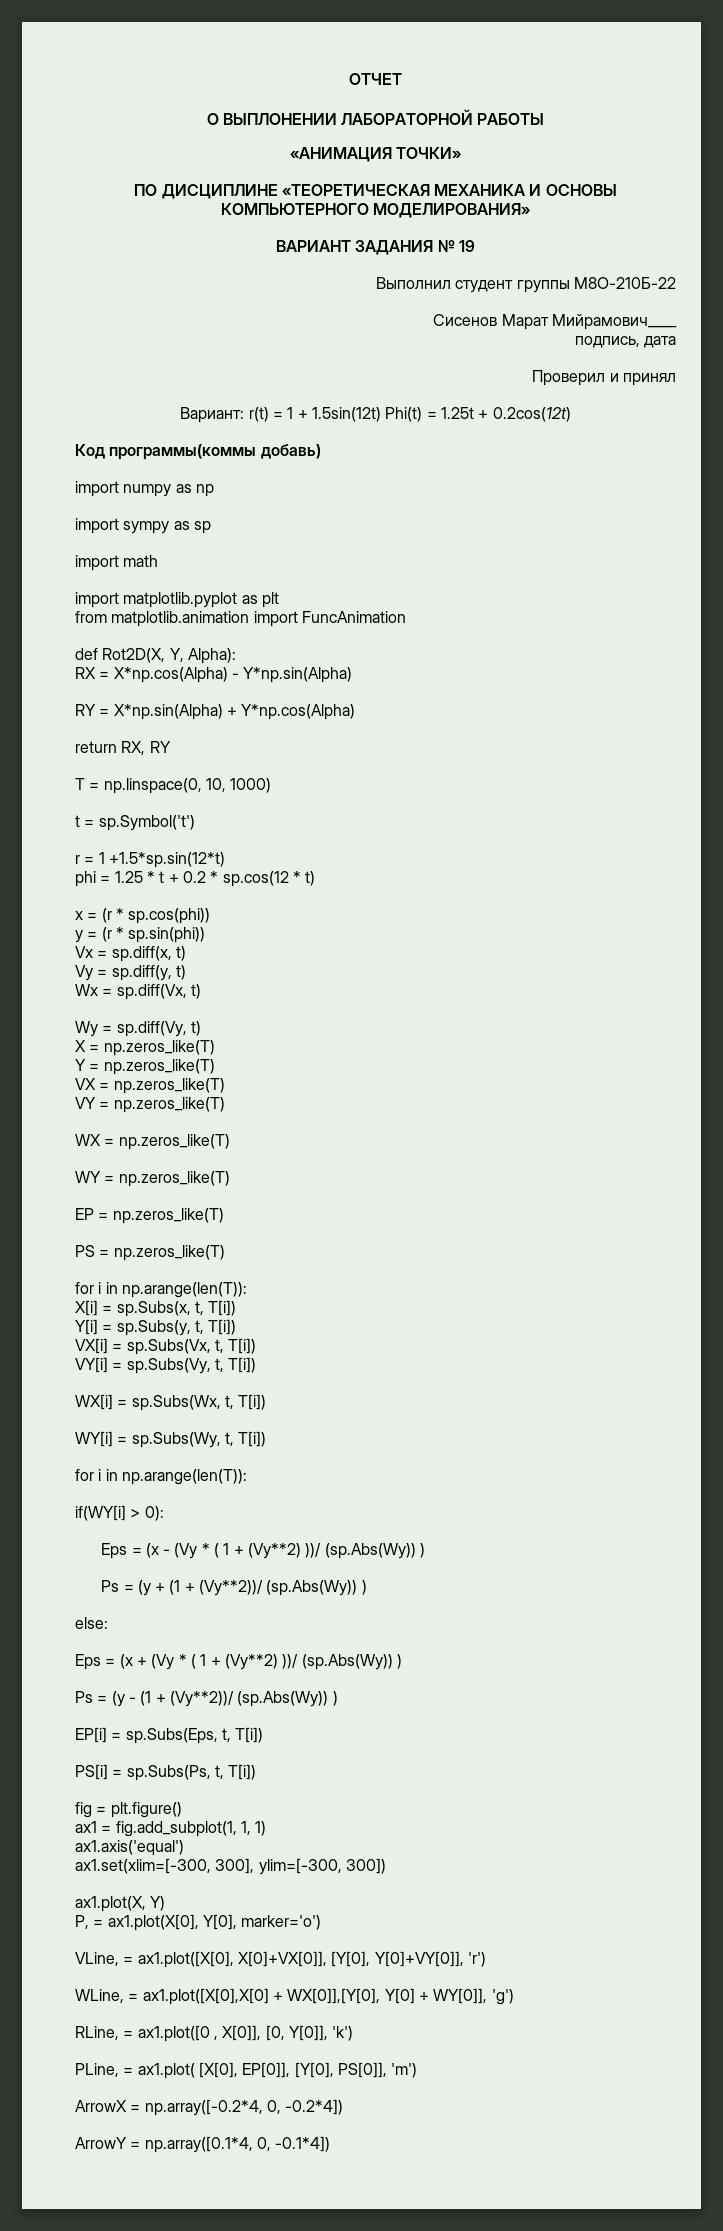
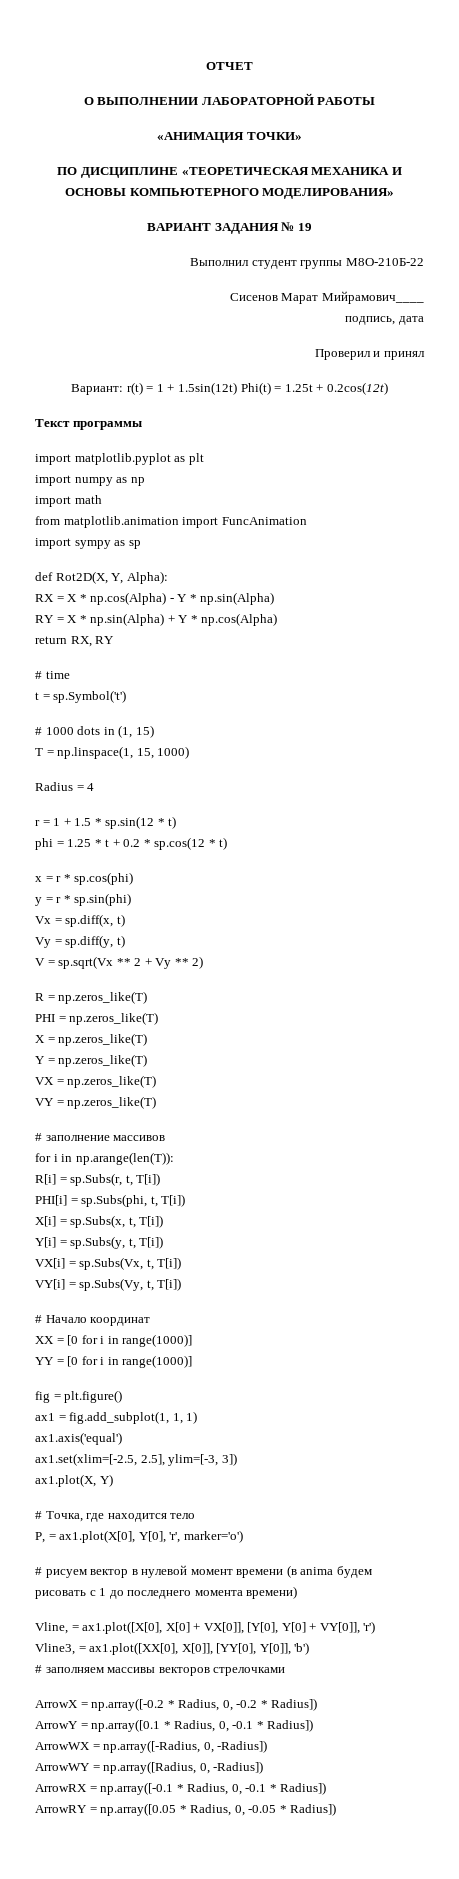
- О ВЫПЛОНЕНИИ ЛАБОРАТОРНОЙ РАБОТЫ
+ О ВЫПОЛНЕНИИ ЛАБОРАТОРНОЙ РАБОТЫ
- Код программы(коммы добавь)
+ Текст программы
+ import matplotlib.pyplot as plt
  import numpy as np
- import sympy as sp
  import math
- import matplotlib.pyplot as plt
+ import sympy as sp
- RX = X*np.cos(Alpha) - Y*np.sin(Alpha)
- RY = X*np.sin(Alpha) + Y*np.cos(Alpha)
+ RX = X * np.cos(Alpha) - Y * np.sin(Alpha)
+ RY = X * np.sin(Alpha) + Y * np.cos(Alpha)
  return RX, RY
- T = np.linspace(0, 10, 1000)
+ # time
  t = sp.Symbol('t')
- r = 1 +1.5*sp.sin(12*t)
+ # 1000 dots in (1, 15)
+ T = np.linspace(1, 15, 1000)
+ Radius = 4
+ r = 1 + 1.5 * sp.sin(12 * t)
- x = (r * sp.cos(phi))
+ x = r * sp.cos(phi)
- y = (r * sp.sin(phi))
+ y = r * sp.sin(phi)
- Wx = sp.diff(Vx, t)
- Wy = sp.diff(Vy, t)
+ V = sp.sqrt(Vx ** 2 + Vy ** 2)
+ R = np.zeros_like(T)
+ PHI = np.zeros_like(T)
- WX = np.zeros_like(T)
- WY = np.zeros_like(T)
- EP = np.zeros_like(T)
- PS = np.zeros_like(T)
+ # заполнение массивов
  for i in np.arange(len(T)):
+ R[i] = sp.Subs(r, t, T[i])
+ PHI[i] = sp.Subs(phi, t, T[i])
- WX[i] = sp.Subs(Wx, t, T[i])
- WY[i] = sp.Subs(Wy, t, T[i])
- for i in np.arange(len(T)):
- if(WY[i] > 0):
- Eps = (x - (Vy * ( 1 + (Vy**2) ))/ (sp.Abs(Wy)) )
- Ps = (y + (1 + (Vy**2))/ (sp.Abs(Wy)) )
- else:
- Eps = (x + (Vy * ( 1 + (Vy**2) ))/ (sp.Abs(Wy)) )
- Ps = (y - (1 + (Vy**2))/ (sp.Abs(Wy)) )
- EP[i] = sp.Subs(Eps, t, T[i])
- PS[i] = sp.Subs(Ps, t, T[i])
+ # Начало координат
+ XX = [0 for i in range(1000)]
+ YY = [0 for i in range(1000)]
- ax1.set(xlim=[-300, 300], ylim=[-300, 300])
+ ax1.set(xlim=[-2.5, 2.5], ylim=[-3, 3])
  ax1.plot(X, Y)
+ # Точка, где находится тело
- P, = ax1.plot(X[0], Y[0], marker='o')
+ P, = ax1.plot(X[0], Y[0], 'r', marker='o')
- VLine, = ax1.plot([X[0], X[0]+VX[0]], [Y[0], Y[0]+VY[0]], 'r')
- WLine, = ax1.plot([X[0],X[0] + WX[0]],[Y[0], Y[0] + WY[0]], 'g')
- RLine, = ax1.plot([0 , X[0]], [0, Y[0]], 'k')
- PLine, = ax1.plot( [X[0], EP[0]], [Y[0], PS[0]], 'm')
- ArrowX = np.array([-0.2*4, 0, -0.2*4])
- ArrowY = np.array([0.1*4, 0, -0.1*4])
+ # рисуем вектор в нулевой момент времени (в anima будем рисовать с 1 до последнего момента времени)
+ Vline, = ax1.plot([X[0], X[0] + VX[0]], [Y[0], Y[0] + VY[0]], 'r')
+ Vline3, = ax1.plot([XX[0], X[0]], [YY[0], Y[0]], 'b')
+ # заполняем массивы векторов стрелочками
+ ArrowX = np.array([-0.2 * Radius, 0, -0.2 * Radius])
+ ArrowY = np.array([0.1 * Radius, 0, -0.1 * Radius])
+ ArrowWX = np.array([-Radius, 0, -Radius])
+ ArrowWY = np.array([Radius, 0, -Radius])
+ ArrowRX = np.array([-0.1 * Radius, 0, -0.1 * Radius])
+ ArrowRY = np.array([0.05 * Radius, 0, -0.05 * Radius])

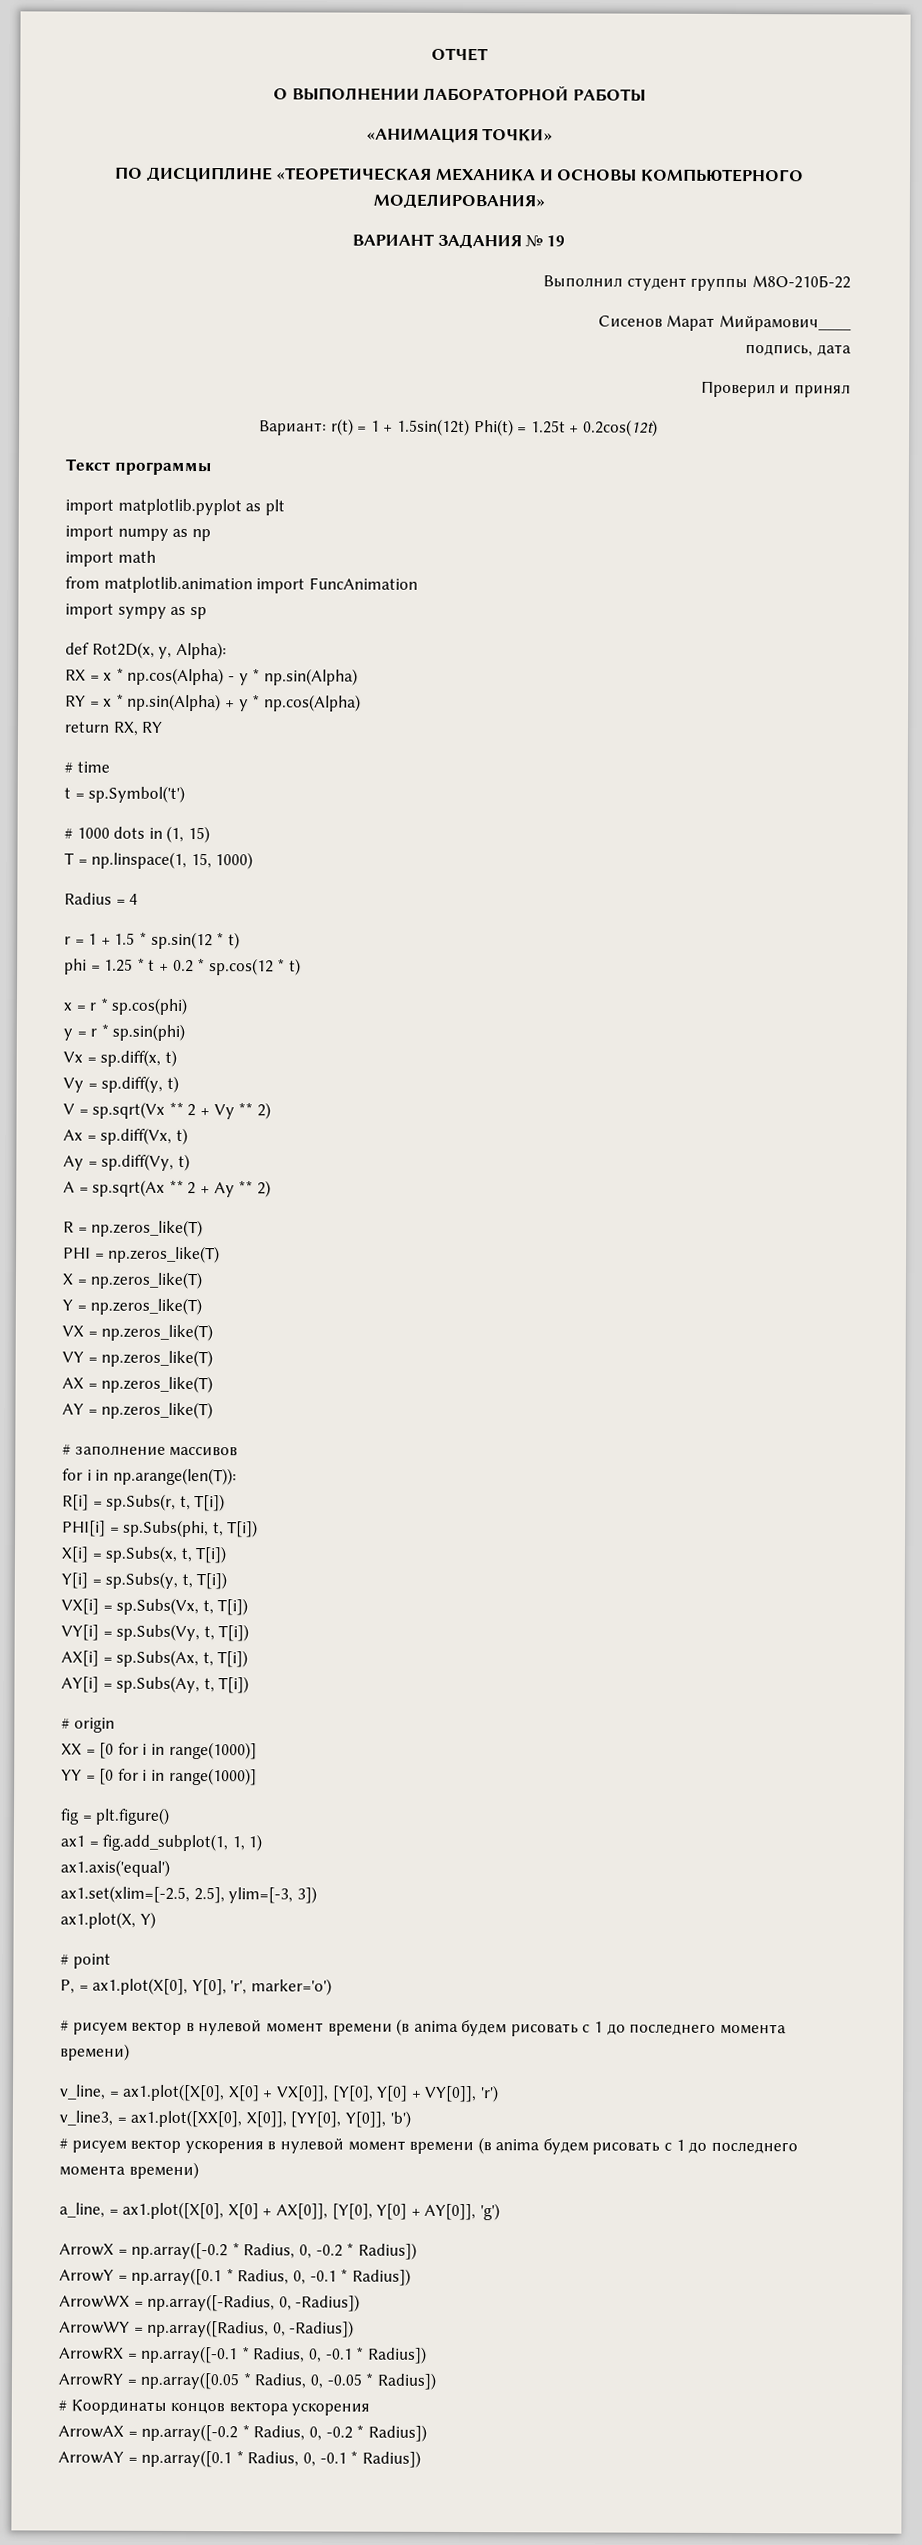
- def Rot2D(X, Y, Alpha):
+ def Rot2D(x, y, Alpha):
- RX = X * np.cos(Alpha) - Y * np.sin(Alpha)
+ RX = x * np.cos(Alpha) - y * np.sin(Alpha)
- RY = X * np.sin(Alpha) + Y * np.cos(Alpha)
+ RY = x * np.sin(Alpha) + y * np.cos(Alpha)
+ Ax = sp.diff(Vx, t)
+ Ay = sp.diff(Vy, t)
+ A = sp.sqrt(Ax ** 2 + Ay ** 2)
+ AX = np.zeros_like(T)
+ AY = np.zeros_like(T)
- # Начало координат
+ AX[i] = sp.Subs(Ax, t, T[i])
+ AY[i] = sp.Subs(Ay, t, T[i])
+ # origin
- # Точка, где находится тело
+ # point
- Vline, = ax1.plot([X[0], X[0] + VX[0]], [Y[0], Y[0] + VY[0]], 'r')
+ v_line, = ax1.plot([X[0], X[0] + VX[0]], [Y[0], Y[0] + VY[0]], 'r')
- Vline3, = ax1.plot([XX[0], X[0]], [YY[0], Y[0]], 'b')
+ v_line3, = ax1.plot([XX[0], X[0]], [YY[0], Y[0]], 'b')
- # заполняем массивы векторов стрелочками
+ # рисуем вектор ускорения в нулевой момент времени (в anima будем рисовать с 1 до последнего момента времени)
+ a_line, = ax1.plot([X[0], X[0] + AX[0]], [Y[0], Y[0] + AY[0]], 'g')
+ # Координаты концов вектора ускорения
+ ArrowAX = np.array([-0.2 * Radius, 0, -0.2 * Radius])
+ ArrowAY = np.array([0.1 * Radius, 0, -0.1 * Radius])

